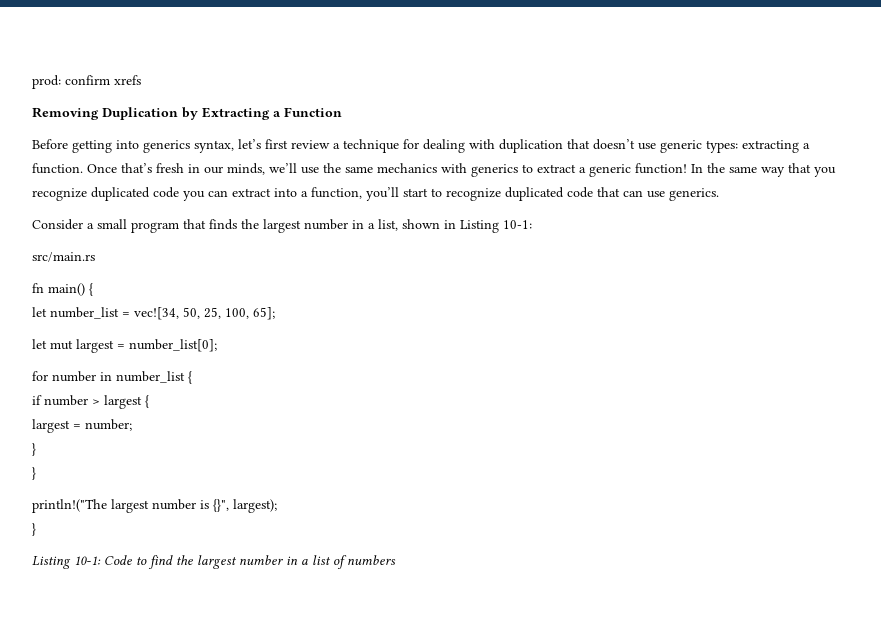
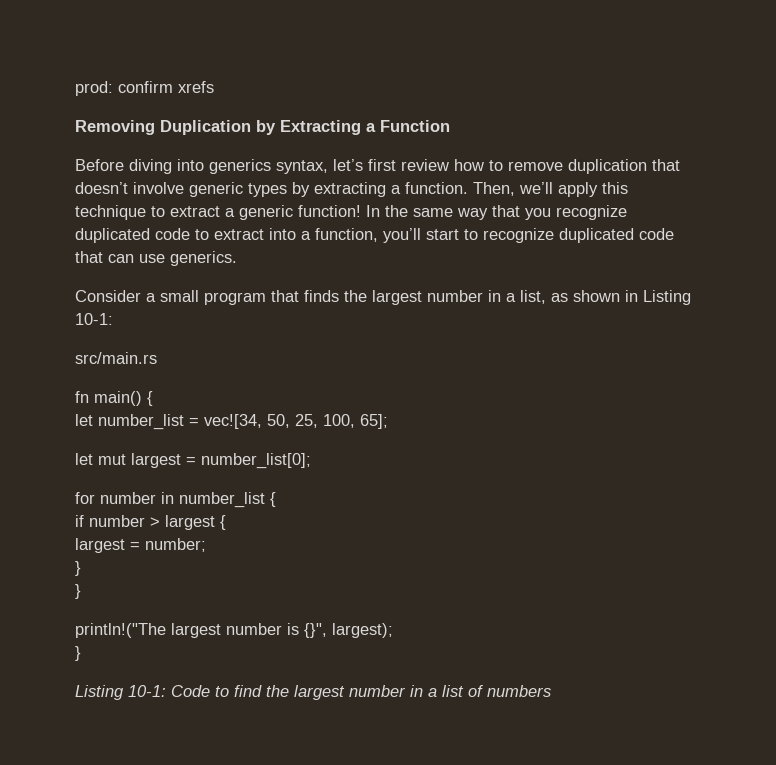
- Before getting into generics syntax, let’s first review a technique for dealing with duplication that doesn’t use generic types: extracting a function. Once that’s fresh in our minds, we’ll use the same mechanics with generics to extract a generic function!
+ Before diving into generics syntax, let’s first review how to remove duplication that doesn’t involve generic types by extracting a function. Then, we’ll apply this technique to extract a generic function!
- In the same way that you recognize duplicated code you can extract into a function, you’ll start to recognize duplicated code that can use generics.
+ In the same way that you recognize duplicated code to extract into a function, you’ll start to recognize duplicated code that can use generics.
- Consider a small program that finds the largest number in a list, shown in Listing 10-1:
+ Consider a small program that finds the largest number in a list, as shown in Listing 10-1:

